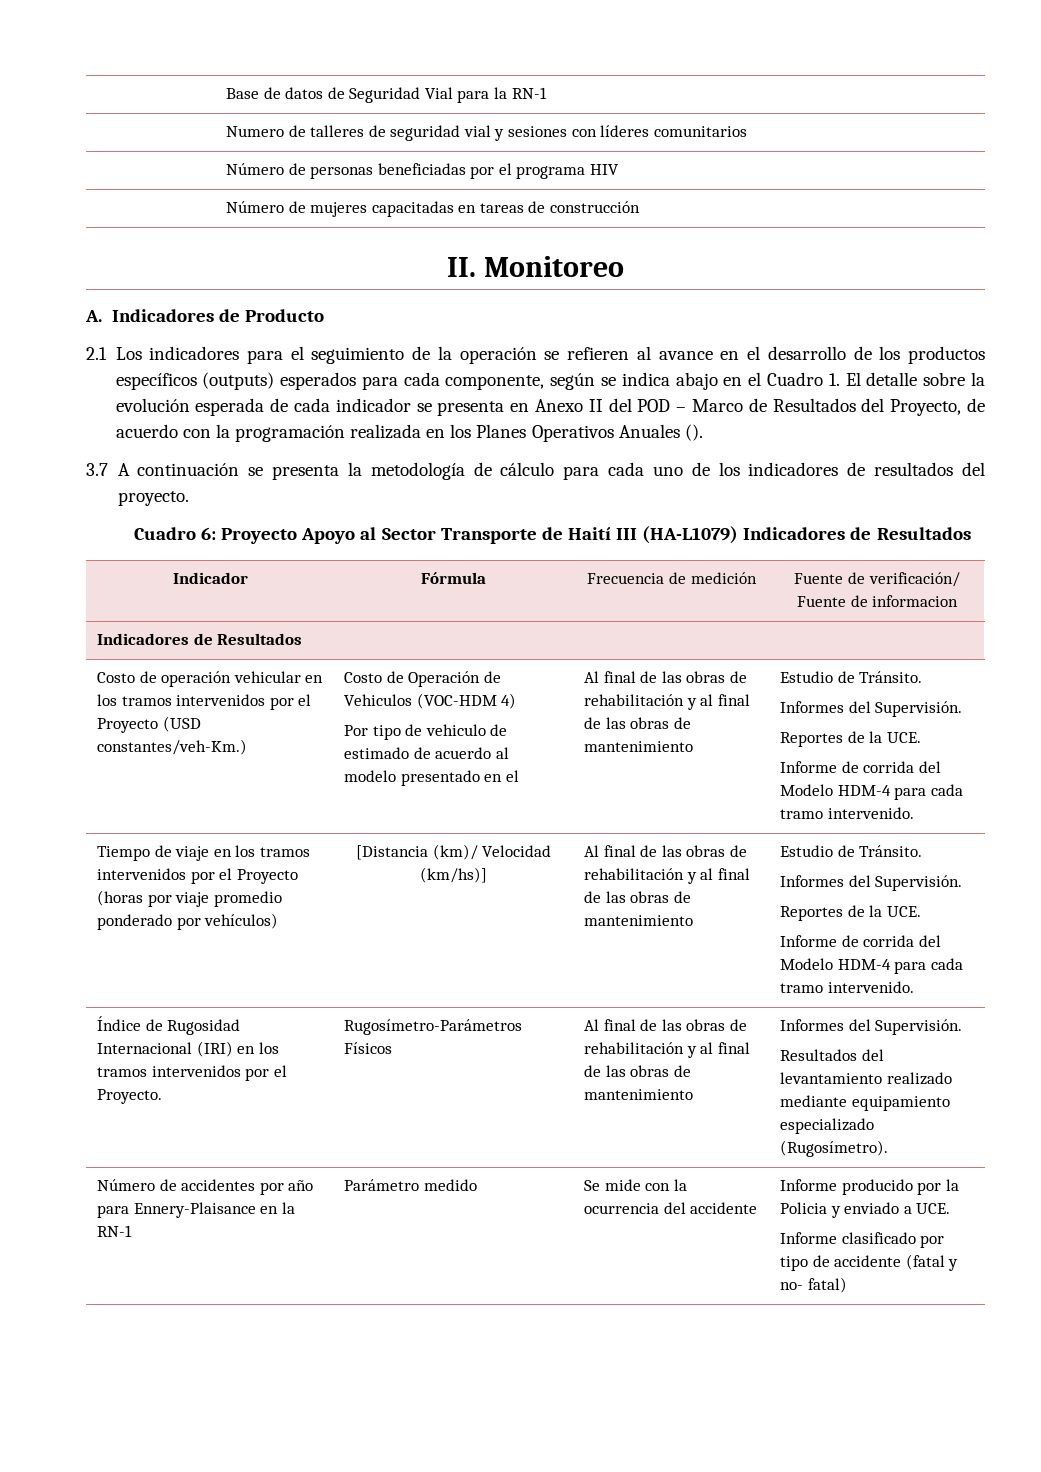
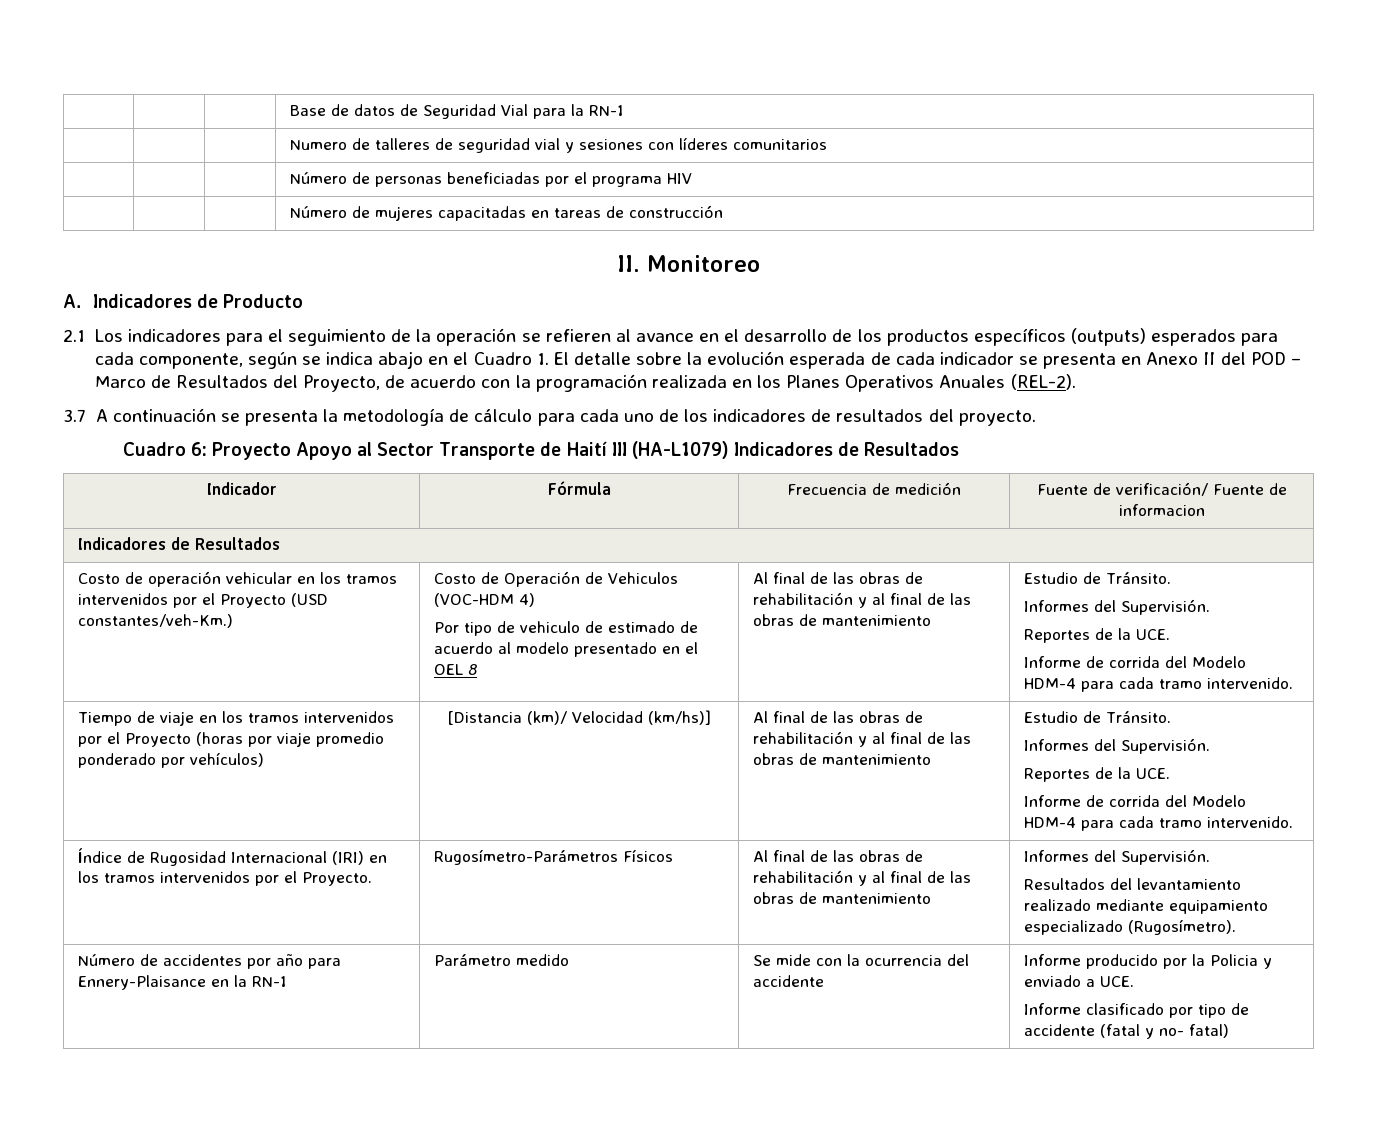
- 2.1 Los indicadores para el seguimiento de la operación se refieren al avance en el desarrollo de los productos específicos (outputs) esperados para cada componente, según se indica abajo en el Cuadro 1. El detalle sobre la evolución esperada de cada indicador se presenta en Anexo II del POD – Marco de Resultados del Proyecto, de acuerdo con la programación realizada en los Planes Operativos Anuales ().
+ 2.1 Los indicadores para el seguimiento de la operación se refieren al avance en el desarrollo de los productos específicos (outputs) esperados para cada componente, según se indica abajo en el Cuadro 1. El detalle sobre la evolución esperada de cada indicador se presenta en Anexo II del POD – Marco de Resultados del Proyecto, de acuerdo con la programación realizada en los Planes Operativos Anuales (REL-2).
- Por tipo de vehiculo de estimado de acuerdo al modelo presentado en el
+ Por tipo de vehiculo de estimado de acuerdo al modelo presentado en el OEL 8

